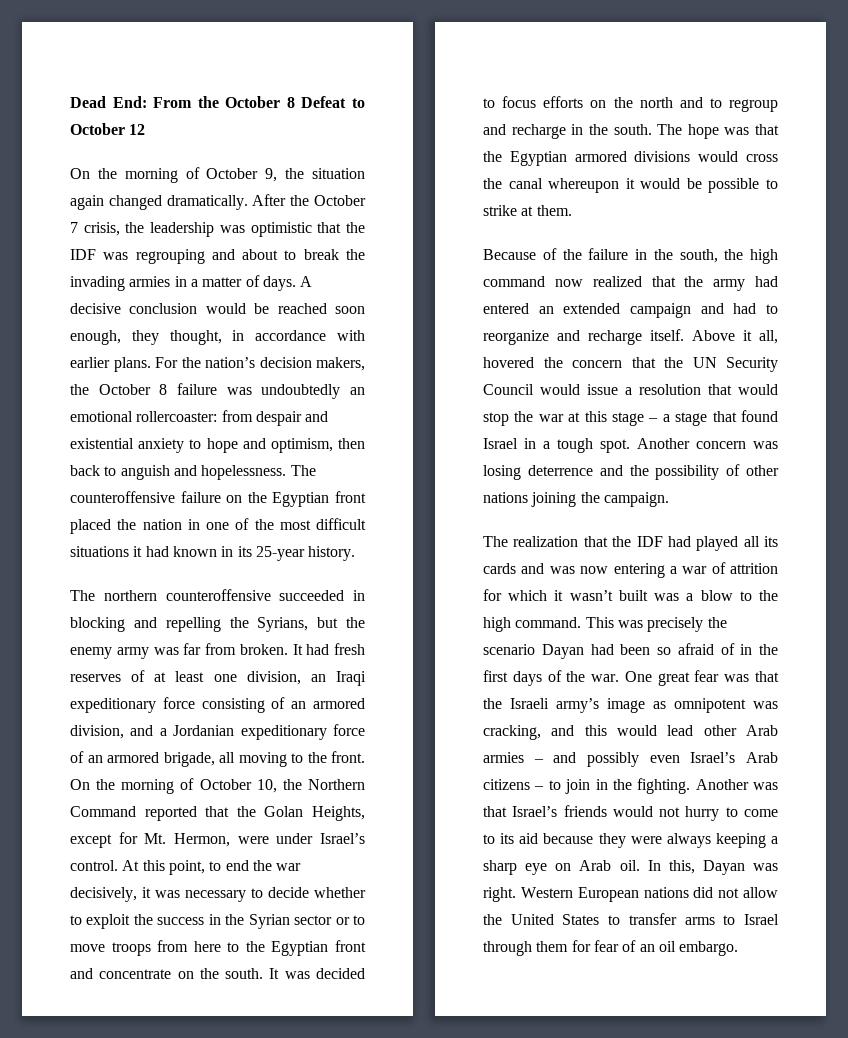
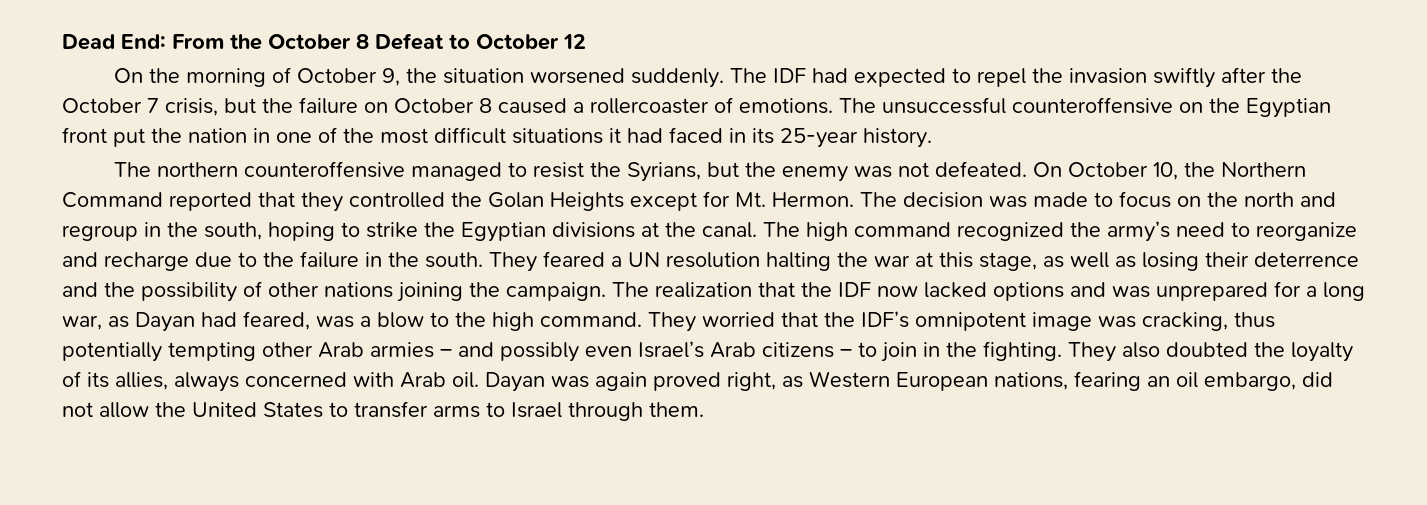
- On the morning of October 9, the situation again changed dramatically. After the October 7 crisis, the leadership was optimistic that the IDF was regrouping and about to break the invading armies in a matter of days. A decisive conclusion would be reached soon enough, they thought, in accordance with earlier plans. For the nation’s decision makers, the October 8 failure was undoubtedly an emotional rollercoaster: from despair and existential anxiety to hope and optimism, then back to anguish and hopelessness. The counteroffensive failure on the Egyptian front placed the nation in one of the most difficult situations it had known in its 25-year history.
+ On the morning of October 9, the situation worsened suddenly. The IDF had expected to repel the invasion swiftly after the October 7 crisis, but the failure on October 8 caused a rollercoaster of emotions. The unsuccessful counteroffensive on the Egyptian front put the nation in one of the most difficult situations it had faced in its 25-year history.
- The northern counteroffensive succeeded in blocking and repelling the Syrians, but the enemy army was far from broken. It had fresh reserves of at least one division, an Iraqi expeditionary force consisting of an armored division, and a Jordanian expeditionary force of an armored brigade, all moving to the front. On the morning of October 10, the Northern Command reported that the Golan Heights, except for Mt. Hermon, were under Israel’s control. At this point, to end the war decisively, it was necessary to decide whether to exploit the success in the Syrian sector or to move troops from here to the Egyptian front and concentrate on the south. It was decided to focus efforts on the north and to regroup and recharge in the south. The hope was that the Egyptian armored divisions would cross the canal whereupon it would be possible to strike at them.
- Because of the failure in the south, the high command now realized that the army had entered an extended campaign and had to reorganize and recharge itself. Above it all, hovered the concern that the UN Security Council would issue a resolution that would stop the war at this stage – a stage that found Israel in a tough spot. Another concern was losing deterrence and the possibility of other nations joining the campaign.
- The realization that the IDF had played all its cards and was now entering a war of attrition for which it wasn’t built was a blow to the high command.
+ The northern counteroffensive managed to resist the Syrians, but the enemy was not defeated. On October 10, the Northern Command reported that they controlled the Golan Heights except for Mt. Hermon. The decision was made to focus on the north and regroup in the south, hoping to strike the Egyptian divisions at the canal. The high command recognized the army’s need to reorganize and recharge due to the failure in the south. They feared a UN resolution halting the war at this stage, as well as losing their deterrence and the possibility of other nations joining the campaign. The realization that the IDF now lacked options and was unprepared for a long war, as Dayan had feared, was a blow to the high command.
- This was precisely the scenario Dayan had been so afraid of in the first days of the war. One great fear was that the Israeli army’s image as omnipotent was cracking, and this would lead other Arab armies – and possibly even Israel’s Arab citizens – to join in the fighting.
+ They worried that the IDF’s omnipotent image was cracking, thus potentially tempting other Arab armies – and possibly even Israel’s Arab citizens – to join in the fighting.
- Another was that Israel’s friends would not hurry to come to its aid because they were always keeping a sharp eye on Arab oil. In this, Dayan was right. Western European nations did not allow the United States to transfer arms to Israel through them for fear of an oil embargo.
+ They also doubted the loyalty of its allies, always concerned with Arab oil. Dayan was again proved right, as Western European nations, fearing an oil embargo, did not allow the United States to transfer arms to Israel through them.

